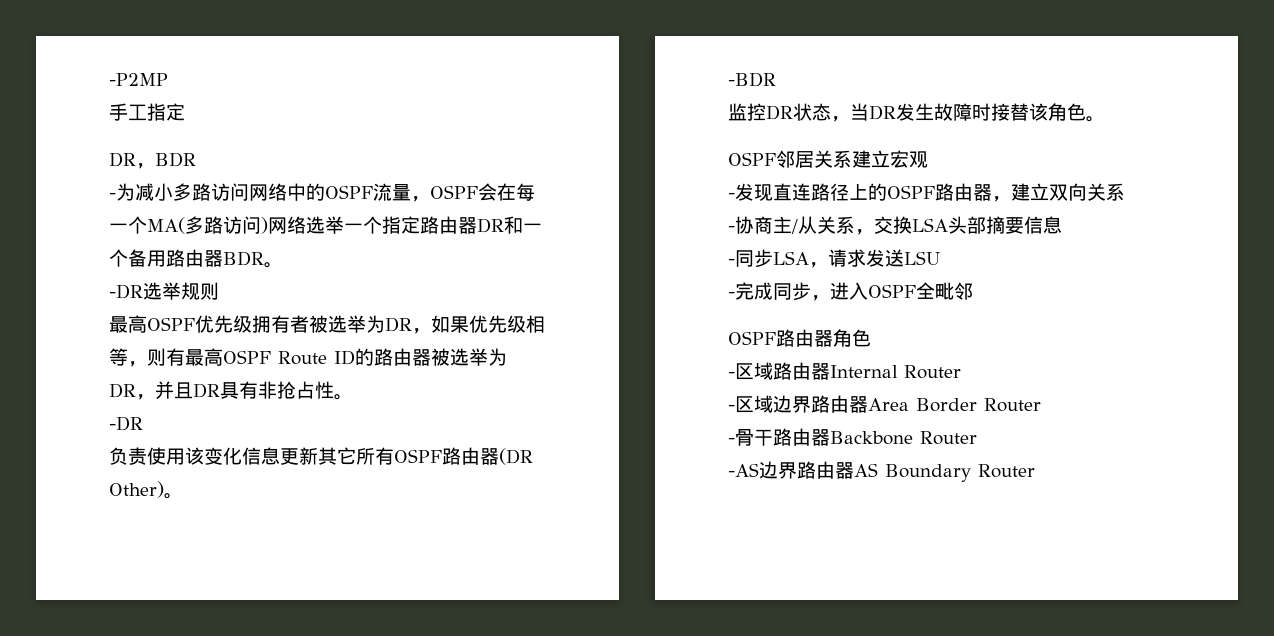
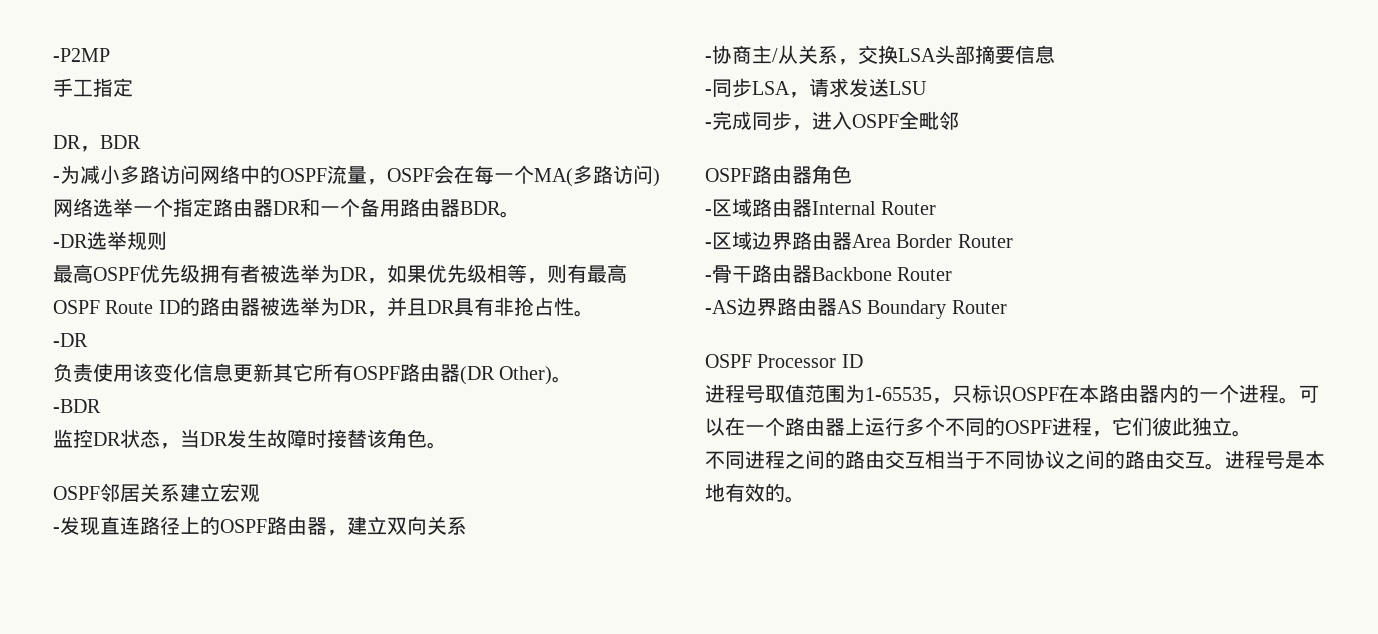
+ OSPF Processor ID
+ 进程号取值范围为1-65535，只标识OSPF在本路由器内的一个进程。可以在一个路由器上运行多个不同的OSPF进程，它们彼此独立。
+ 不同进程之间的路由交互相当于不同协议之间的路由交互。进程号是本地有效的。

